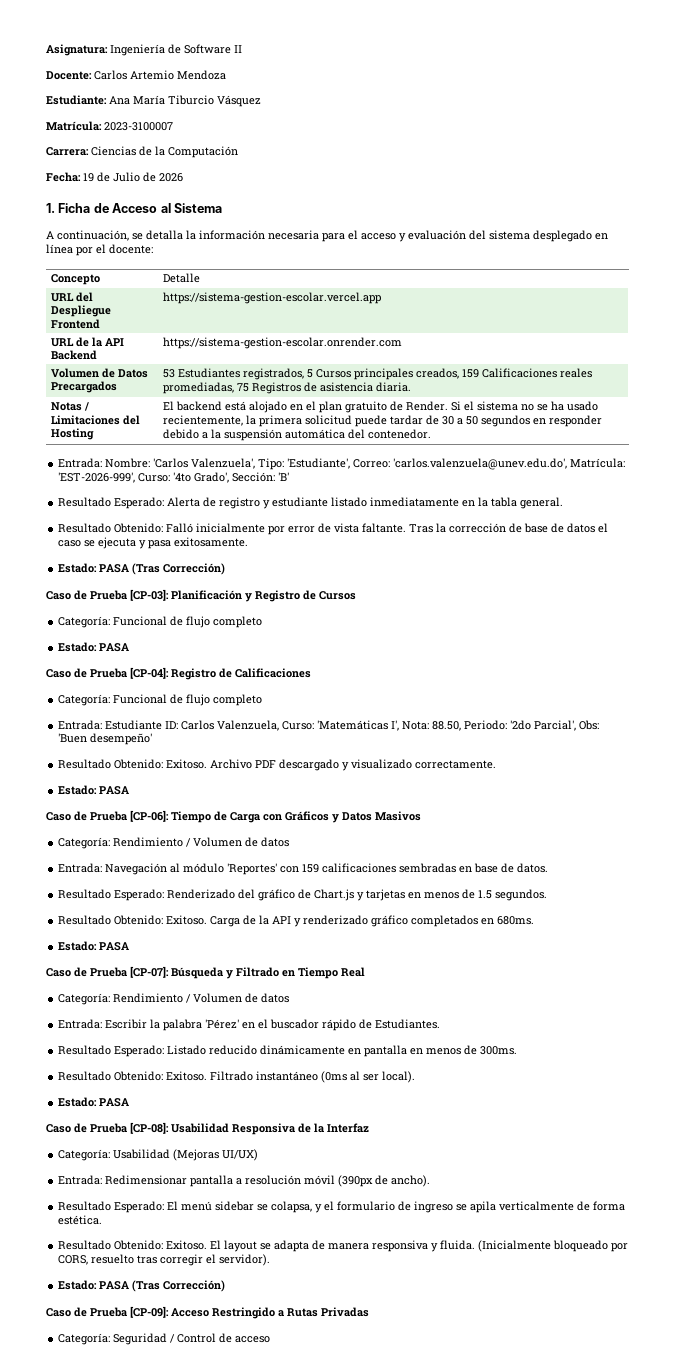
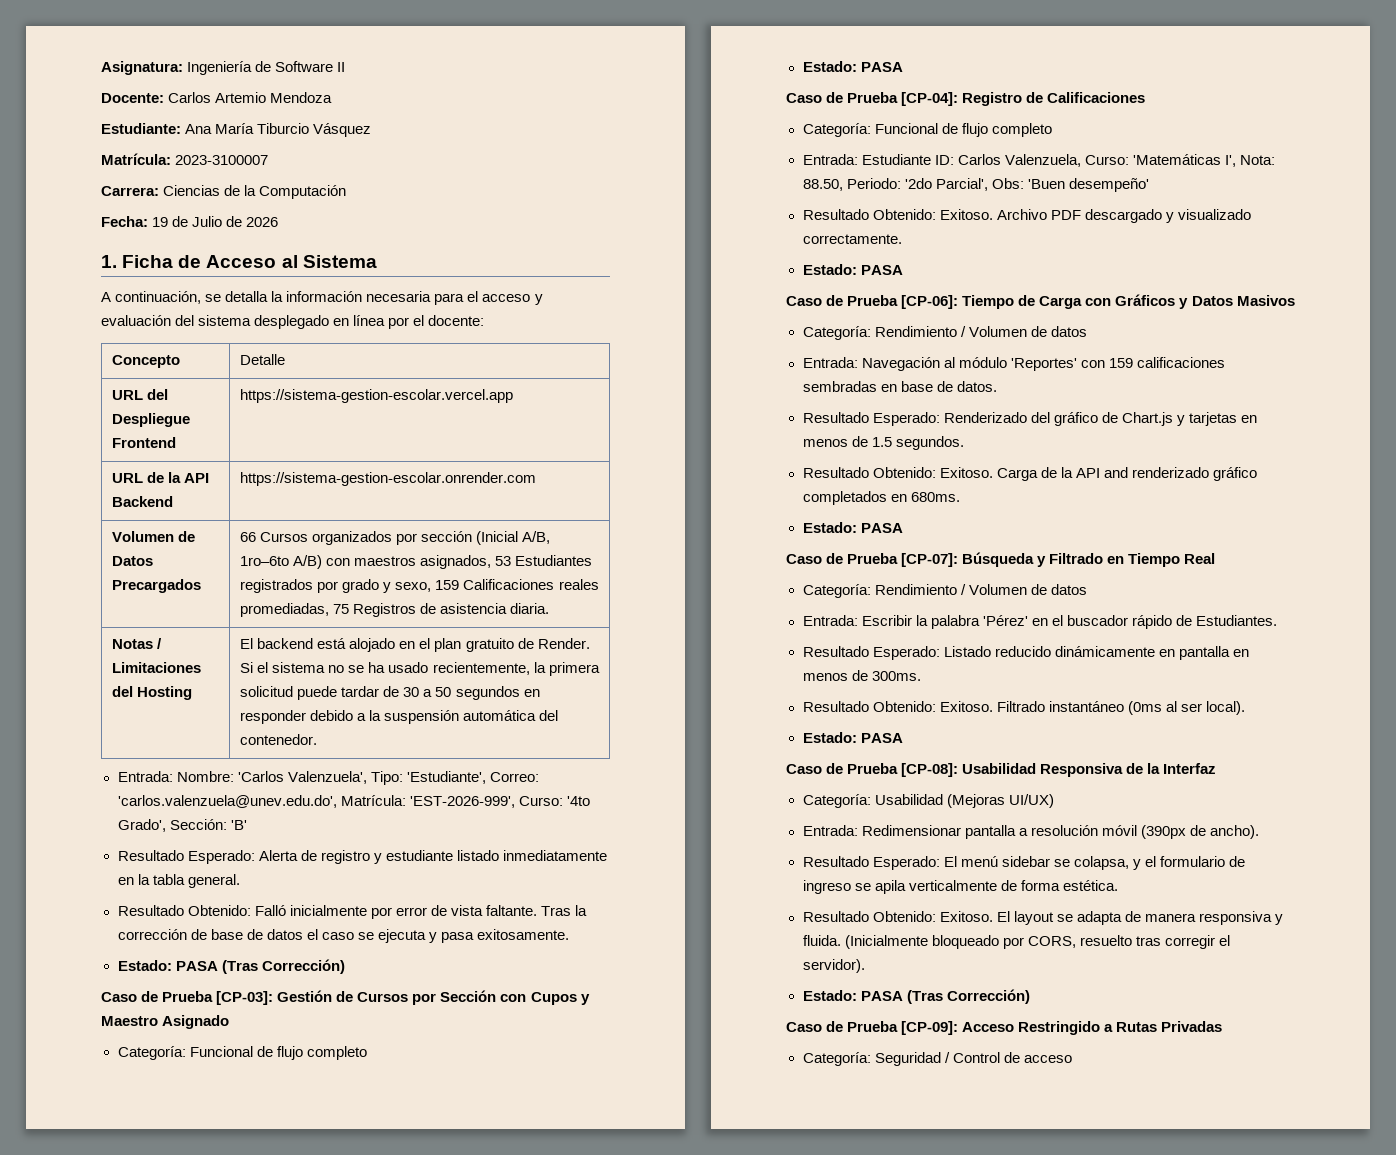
- Volumen de Datos Precargados | 53 Estudiantes registrados, 5 Cursos principales creados, 159 Calificaciones reales promediadas, 75 Registros de asistencia diaria.
+ Volumen de Datos Precargados | 66 Cursos organizados por sección (Inicial A/B, 1ro–6to A/B) con maestros asignados, 53 Estudiantes registrados por grado y sexo, 159 Calificaciones reales promediadas, 75 Registros de asistencia diaria.
- Caso de Prueba [CP-03]: Planificación y Registro de Cursos
+ Caso de Prueba [CP-03]: Gestión de Cursos por Sección con Cupos y Maestro Asignado
- Carga de la API y renderizado gráfico completados en 680ms.
+ Carga de la API and renderizado gráfico completados en 680ms.

